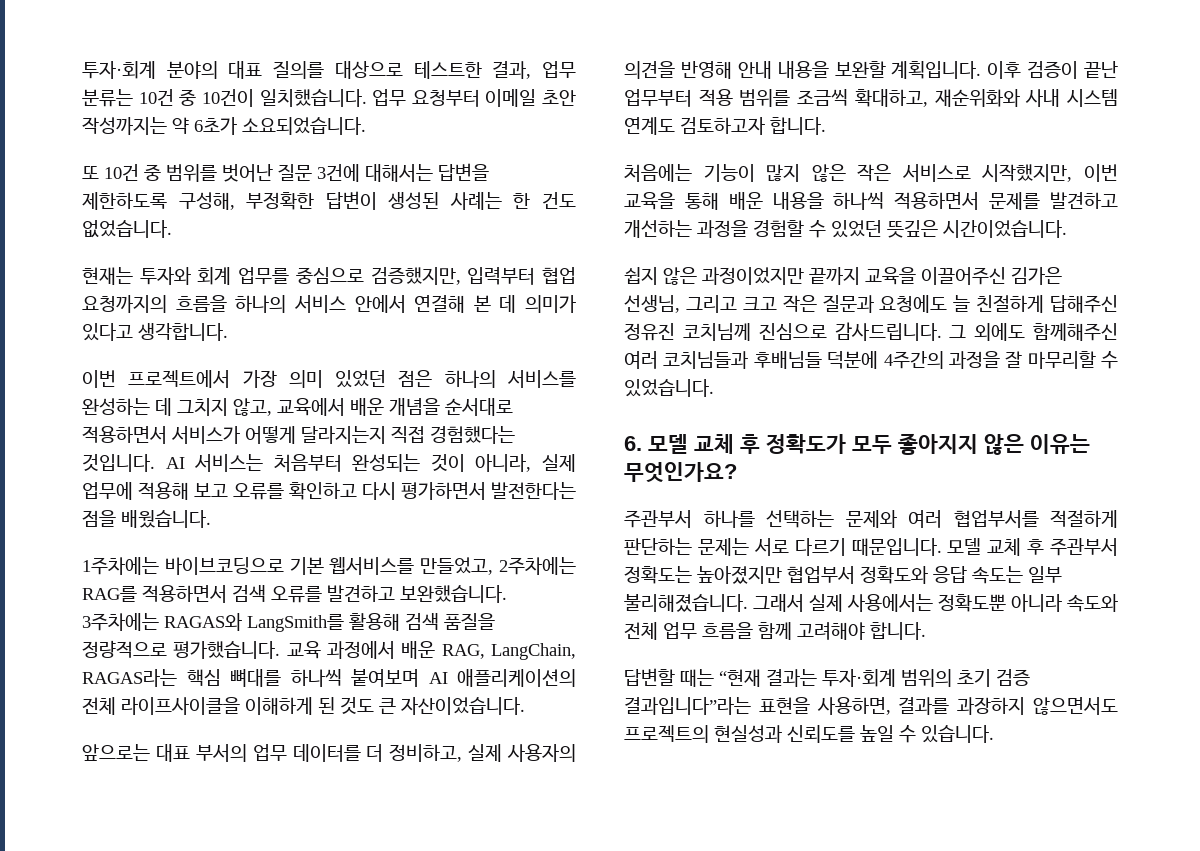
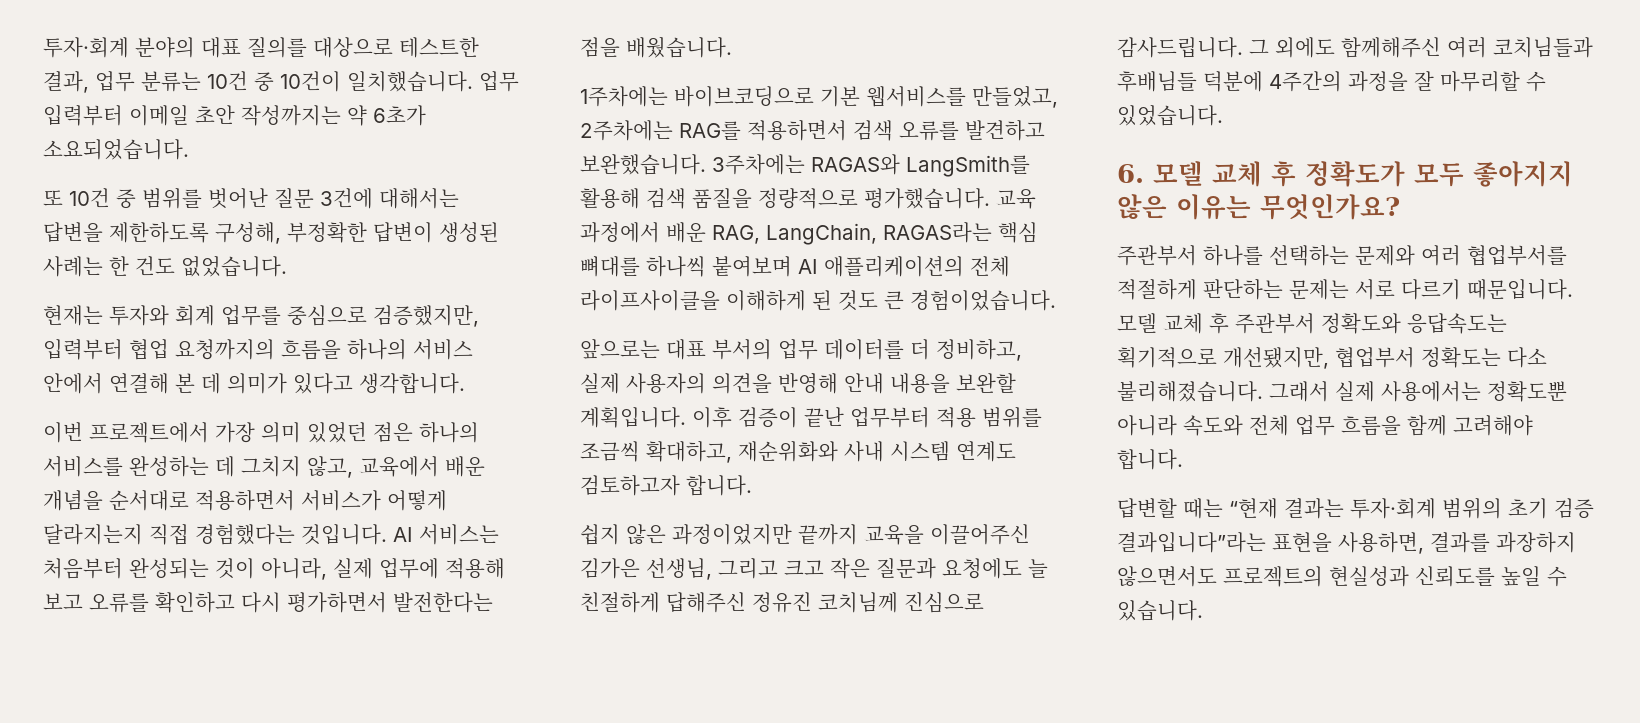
- 업무 요청부터 이메일 초안 작성까지는 약 6초가 소요되었습니다.
+ 업무 입력부터 이메일 초안 작성까지는 약 6초가 소요되었습니다.
- 교육 과정에서 배운 RAG, LangChain, RAGAS라는 핵심 뼈대를 하나씩 붙여보며 AI 애플리케이션의 전체 라이프사이클을 이해하게 된 것도 큰 자산이었습니다.
+ 교육 과정에서 배운 RAG, LangChain, RAGAS라는 핵심 뼈대를 하나씩 붙여보며 AI 애플리케이션의 전체 라이프사이클을 이해하게 된 것도 큰 경험이었습니다.
- 처음에는 기능이 많지 않은 작은 서비스로 시작했지만, 이번 교육을 통해 배운 내용을 하나씩 적용하면서 문제를 발견하고 개선하는 과정을 경험할 수 있었던 뜻깊은 시간이었습니다.
- 모델 교체 후 주관부서 정확도는 높아졌지만 협업부서 정확도와 응답 속도는 일부 불리해졌습니다.
+ 모델 교체 후 주관부서 정확도와 응답속도는 획기적으로 개선됐지만, 협업부서 정확도는 다소 불리해졌습니다.

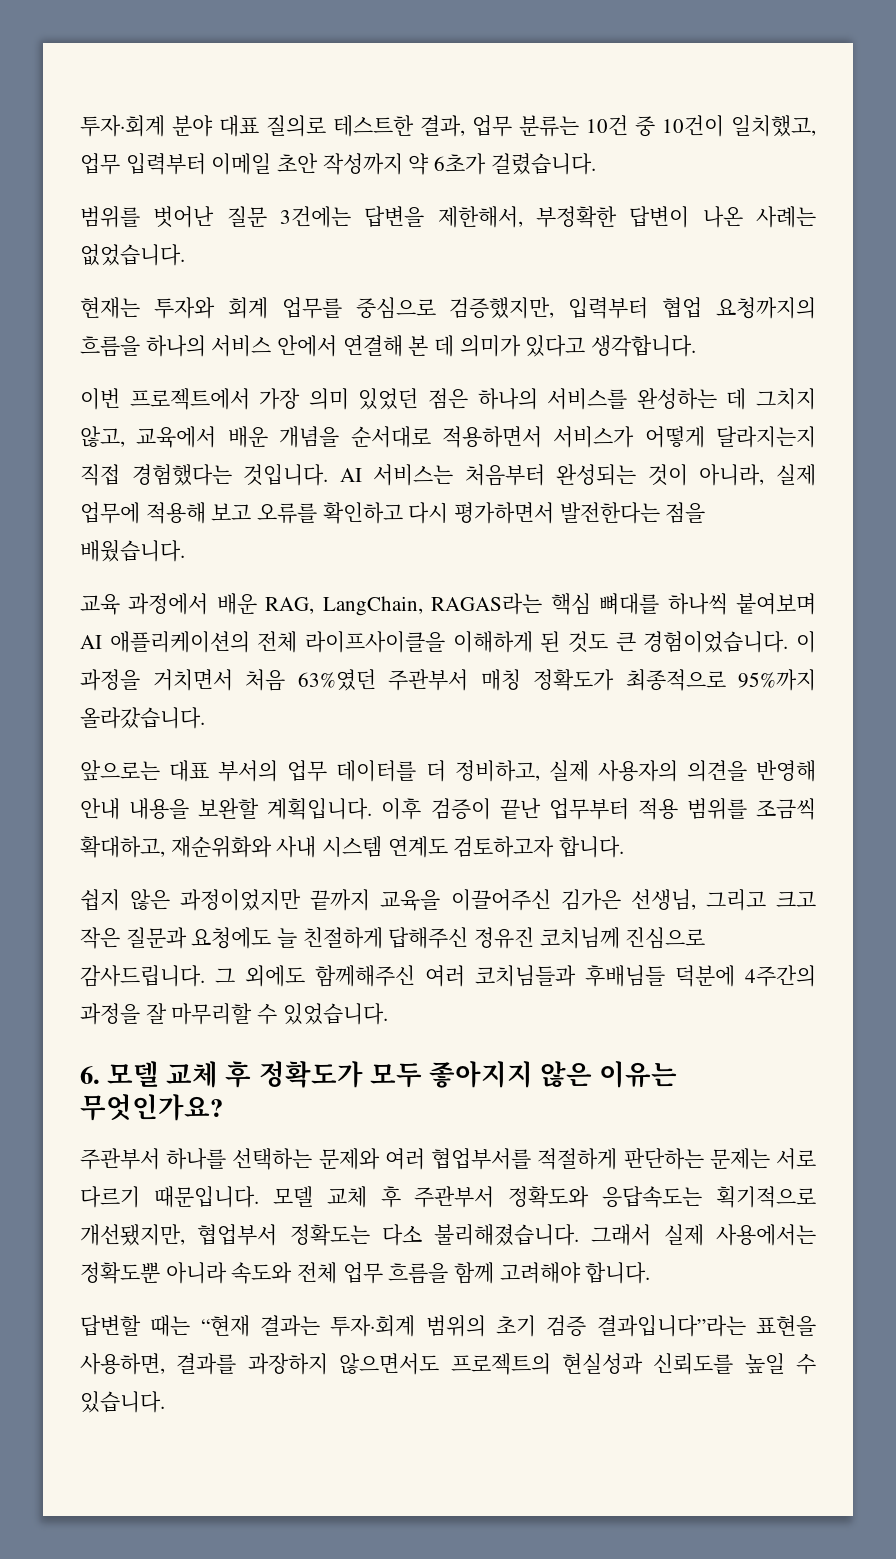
- 투자·회계 분야의 대표 질의를 대상으로 테스트한 결과, 업무 분류는 10건 중 10건이 일치했습니다. 업무 입력부터 이메일 초안 작성까지는 약 6초가 소요되었습니다.
- 또 10건 중 범위를 벗어난 질문 3건에 대해서는 답변을 제한하도록 구성해, 부정확한 답변이 생성된 사례는 한 건도 없었습니다.
+ 투자·회계 분야 대표 질의로 테스트한 결과, 업무 분류는 10건 중 10건이 일치했고, 업무 입력부터 이메일 초안 작성까지 약 6초가 걸렸습니다.
+ 범위를 벗어난 질문 3건에는 답변을 제한해서, 부정확한 답변이 나온 사례는 없었습니다.
- 1주차에는 바이브코딩으로 기본 웹서비스를 만들었고, 2주차에는 RAG를 적용하면서 검색 오류를 발견하고 보완했습니다. 3주차에는 RAGAS와 LangSmith를 활용해 검색 품질을 정량적으로 평가했습니다.
+ 이 과정을 거치면서 처음 63%였던 주관부서 매칭 정확도가 최종적으로 95%까지 올라갔습니다.

